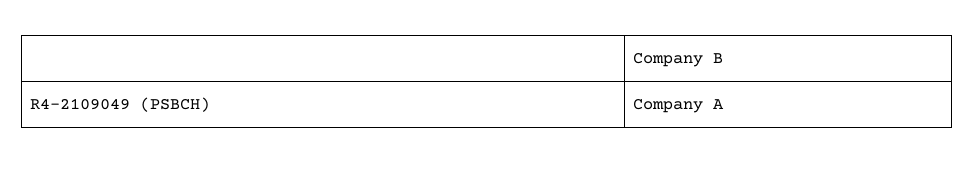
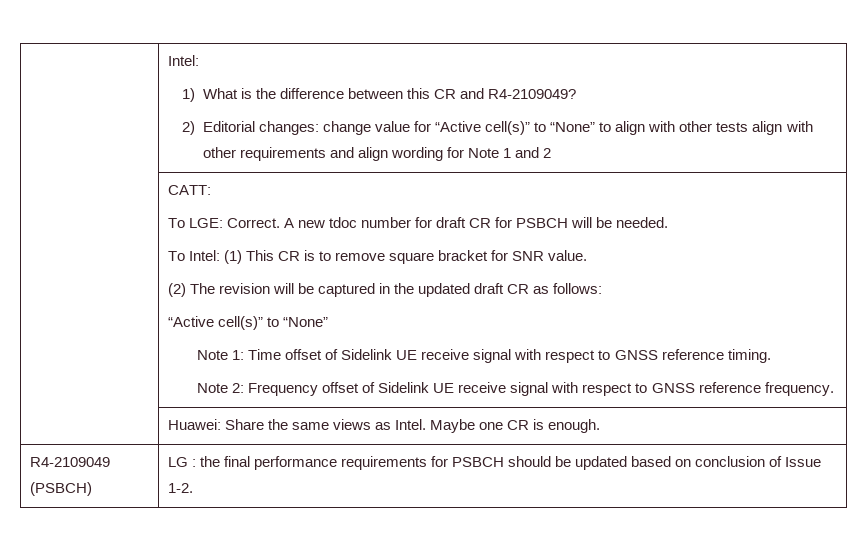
- | Company B
- R4-2109049 (PSBCH) | Company A
+ | Intel:
+ 1) What is the difference between this CR and R4-2109049?
+ 2) Editorial changes: change value for “Active cell(s)” to “None” to align with other tests align with other requirements and align wording for Note 1 and 2
+ | CATT:
+ To LGE: Correct. A new tdoc number for draft CR for PSBCH will be needed.
+ To Intel: (1) This CR is to remove square bracket for SNR value.
+ (2) The revision will be captured in the updated draft CR as follows:
+ “Active cell(s)” to “None”
+ Note 1: Time offset of Sidelink UE receive signal with respect to GNSS reference timing.
+ Note 2: Frequency offset of Sidelink UE receive signal with respect to GNSS reference frequency.
+ | Huawei: Share the same views as Intel. Maybe one CR is enough.
+ R4-2109049 (PSBCH) | LG : the final performance requirements for PSBCH should be updated based on conclusion of Issue 1-2.

